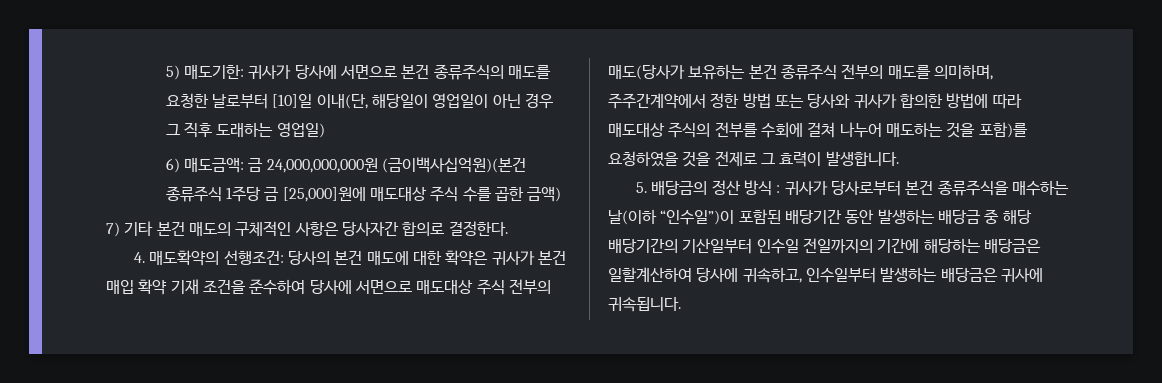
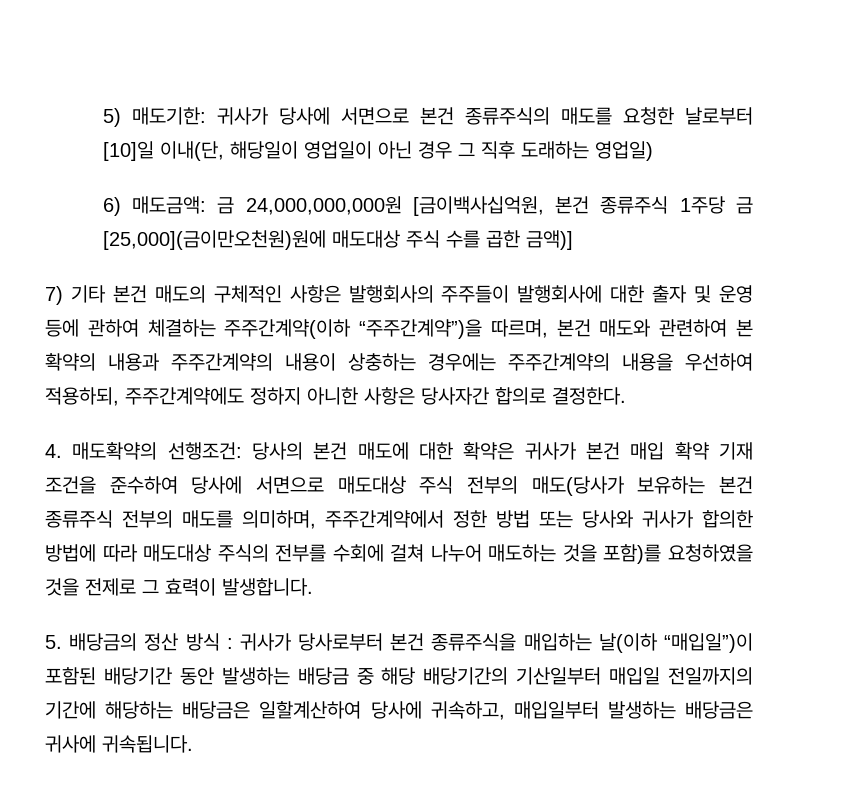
- 6) 매도금액: 금 24,000,000,000원 (금이백사십억원)(본건 종류주식 1주당 금 [25,000]원에 매도대상 주식 수를 곱한 금액)
+ 6) 매도금액: 금 24,000,000,000원 [금이백사십억원, 본건 종류주식 1주당 금 [25,000](금이만오천원)원에 매도대상 주식 수를 곱한 금액)]
- 7) 기타 본건 매도의 구체적인 사항은 당사자간 합의로 결정한다.
+ 7) 기타 본건 매도의 구체적인 사항은 발행회사의 주주들이 발행회사에 대한 출자 및 운영 등에 관하여 체결하는 주주간계약(이하 “주주간계약”)을 따르며, 본건 매도와 관련하여 본 확약의 내용과 주주간계약의 내용이 상충하는 경우에는 주주간계약의 내용을 우선하여 적용하되, 주주간계약에도 정하지 아니한 사항은 당사자간 합의로 결정한다.
- 5. 배당금의 정산 방식 : 귀사가 당사로부터 본건 종류주식을 매수하는 날(이하 “인수일”)이 포함된 배당기간 동안 발생하는 배당금 중 해당 배당기간의 기산일부터 인수일 전일까지의 기간에 해당하는 배당금은 일할계산하여 당사에 귀속하고, 인수일부터 발생하는 배당금은 귀사에 귀속됩니다.
+ 5. 배당금의 정산 방식 : 귀사가 당사로부터 본건 종류주식을 매입하는 날(이하 “매입일”)이 포함된 배당기간 동안 발생하는 배당금 중 해당 배당기간의 기산일부터 매입일 전일까지의 기간에 해당하는 배당금은 일할계산하여 당사에 귀속하고, 매입일부터 발생하는 배당금은 귀사에 귀속됩니다.

